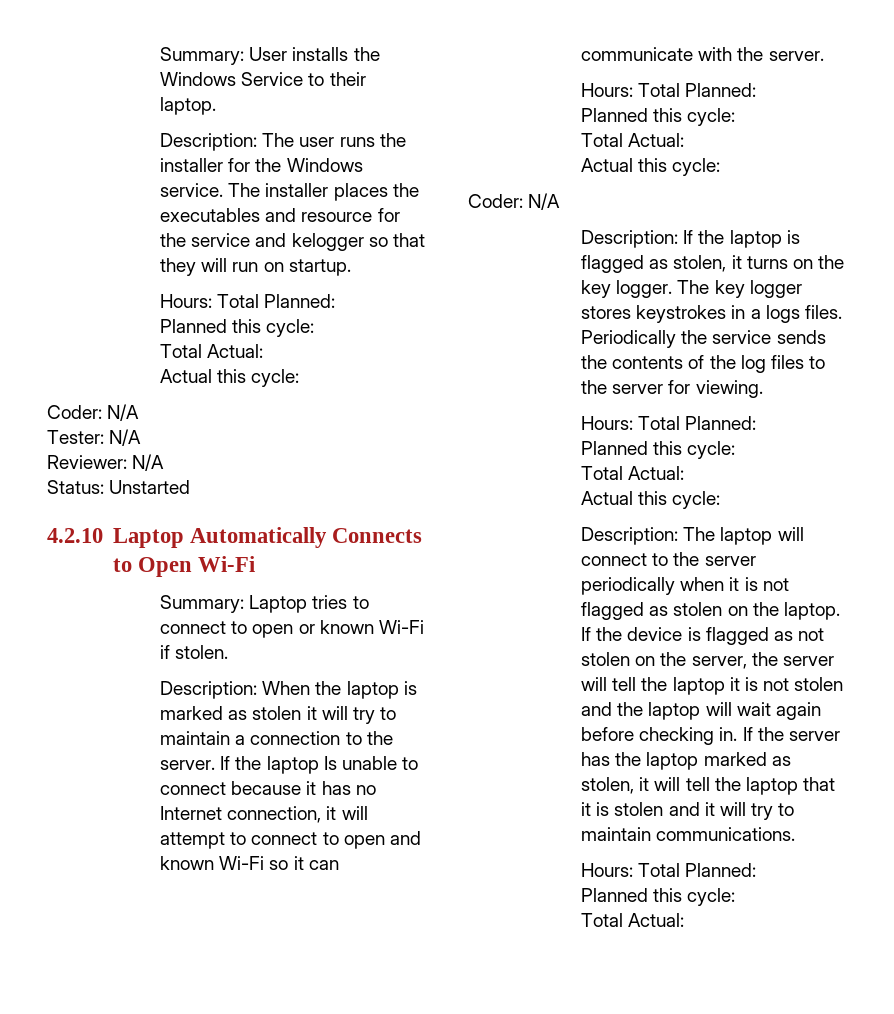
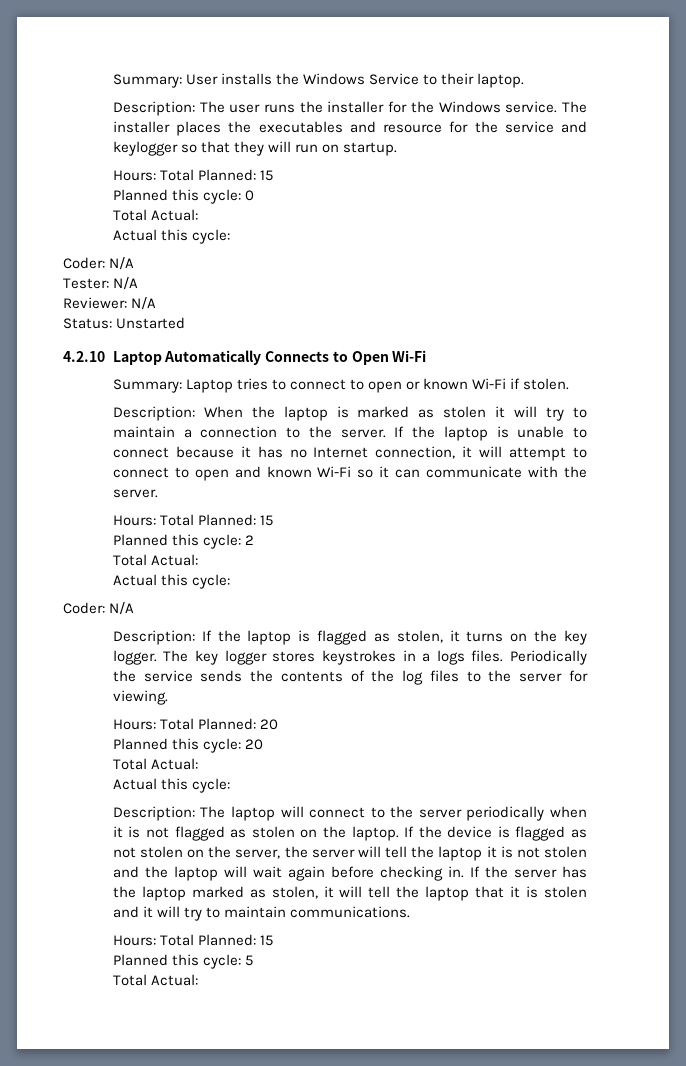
- The installer places the executables and resource for the service and kelogger so that they will run on startup.
- Hours: Total Planned:
- Planned this cycle:
+ The installer places the executables and resource for the service and keylogger so that they will run on startup.
+ Hours: Total Planned: 15
+ Planned this cycle: 0
- If the laptop Is unable to connect because it has no Internet connection, it will attempt to connect to open and known Wi-Fi so it can communicate with the server.
- Hours: Total Planned:
- Planned this cycle:
+ If the laptop is unable to connect because it has no Internet connection, it will attempt to connect to open and known Wi-Fi so it can communicate with the server.
+ Hours: Total Planned: 15
+ Planned this cycle: 2
  Periodically the service sends the contents of the log files to the server for viewing.
- Hours: Total Planned:
- Planned this cycle:
+ Hours: Total Planned: 20
+ Planned this cycle: 20
  If the server has the laptop marked as stolen, it will tell the laptop that it is stolen and it will try to maintain communications.
- Hours: Total Planned:
- Planned this cycle:
+ Hours: Total Planned: 15
+ Planned this cycle: 5

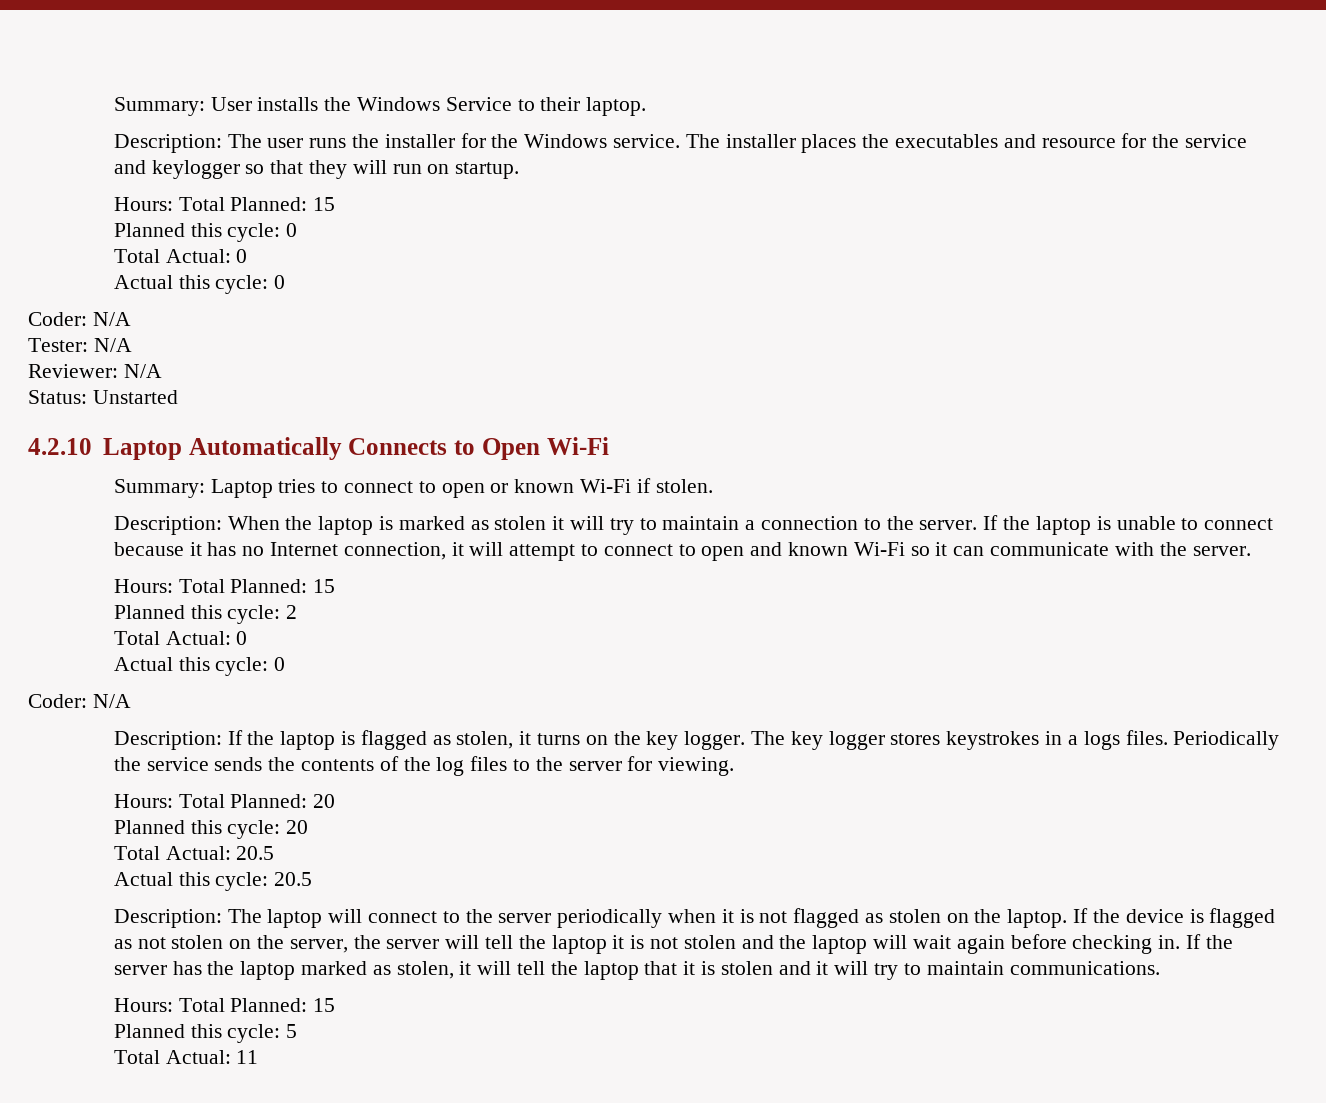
  Planned this cycle: 0
- Total Actual:
- Actual this cycle:
+ Total Actual: 0
+ Actual this cycle: 0
  Planned this cycle: 2
- Total Actual:
- Actual this cycle:
+ Total Actual: 0
+ Actual this cycle: 0
  Planned this cycle: 20
- Total Actual:
- Actual this cycle:
+ Total Actual: 20.5
+ Actual this cycle: 20.5
  Planned this cycle: 5
- Total Actual:
+ Total Actual: 11

